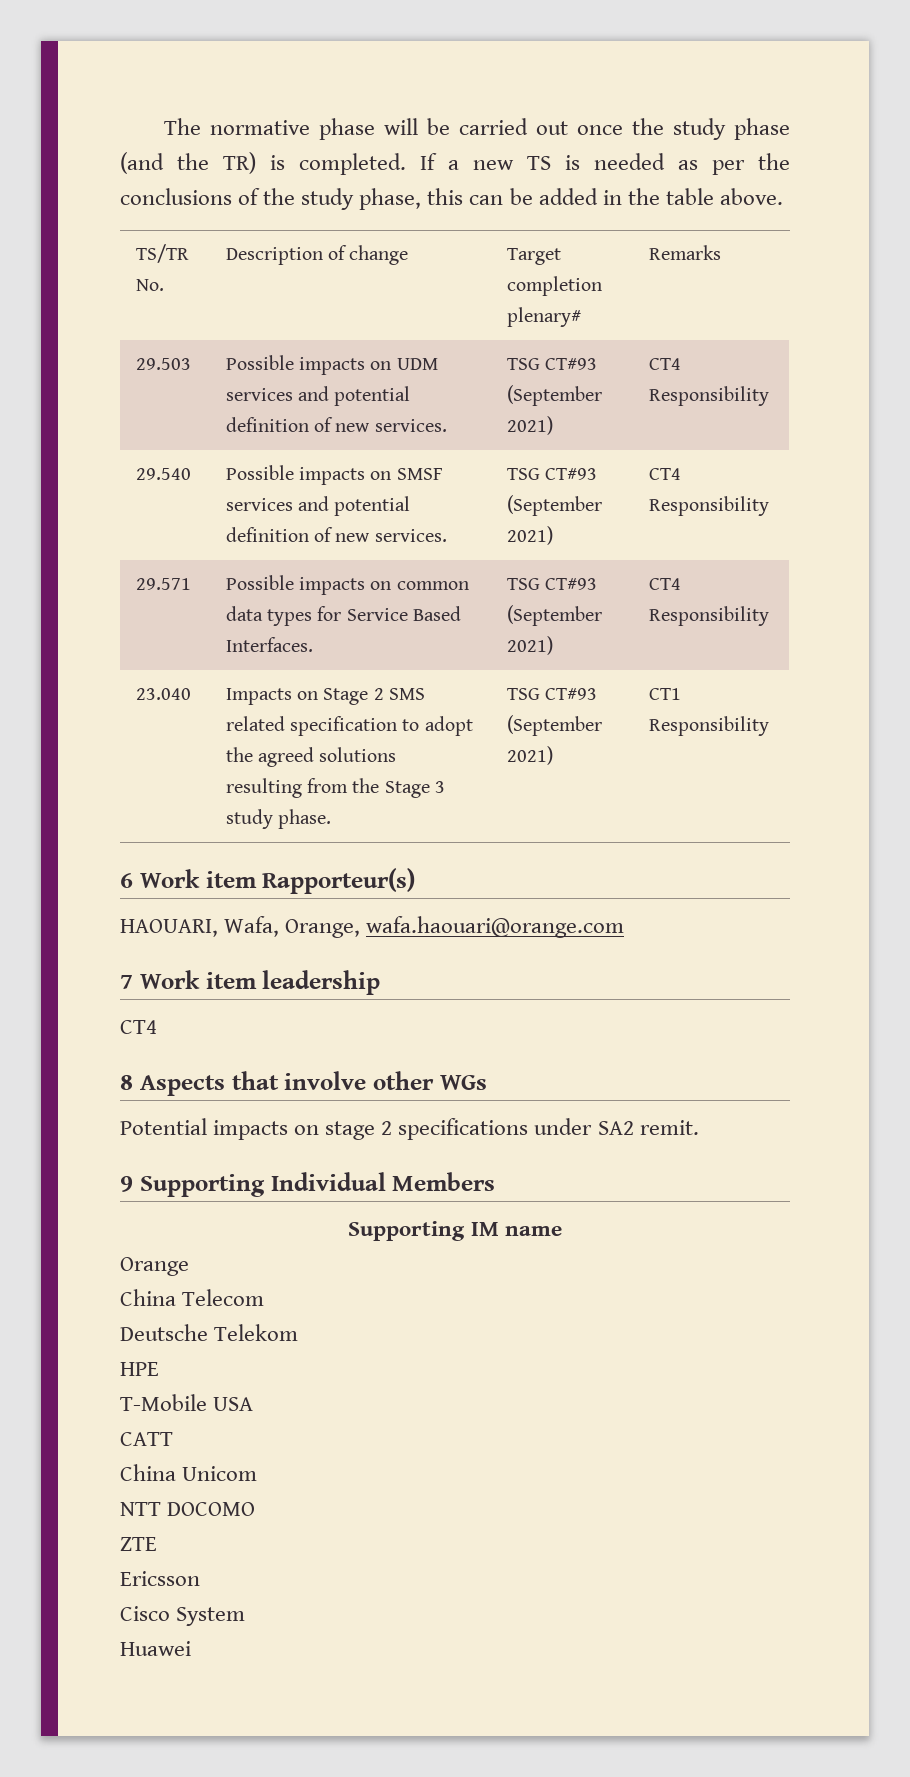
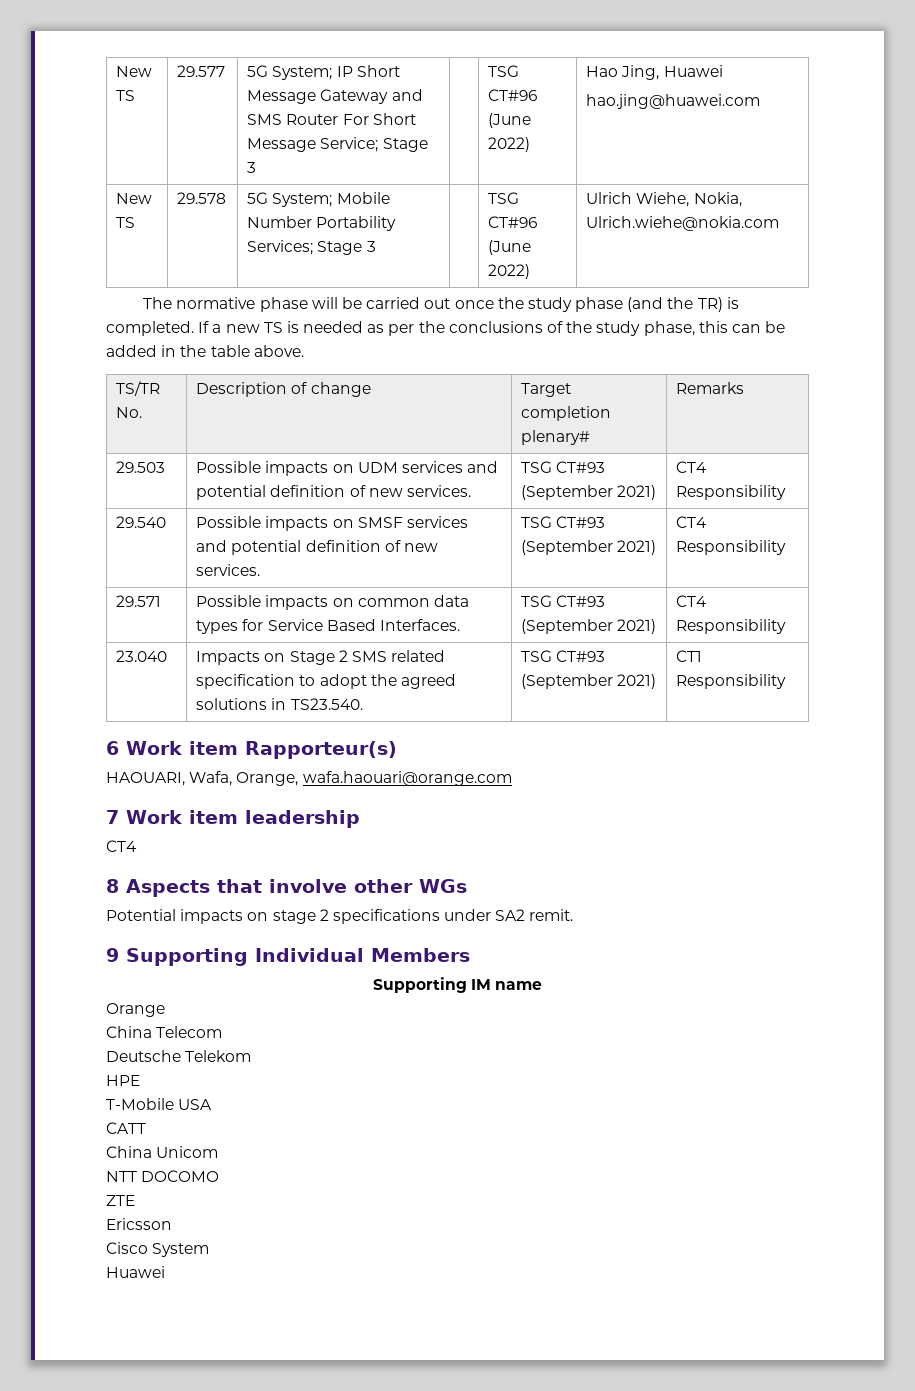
+ New TS | 29.577 | 5G System; IP Short Message Gateway and SMS Router For Short Message Service; Stage 3 | | TSG CT#96 (June 2022) | Hao Jing, Huawei
+ hao.jing@huawei.com
+ New TS | 29.578 | 5G System; Mobile Number Portability Services; Stage 3 | | TSG CT#96 (June 2022) | Ulrich Wiehe, Nokia, Ulrich.wiehe@nokia.com
- 23.040 | Impacts on Stage 2 SMS related specification to adopt the agreed solutions resulting from the Stage 3 study phase. | TSG CT#93 (September 2021) | CT1 Responsibility
+ 23.040 | Impacts on Stage 2 SMS related specification to adopt the agreed solutions in TS23.540. | TSG CT#93 (September 2021) | CT1 Responsibility

